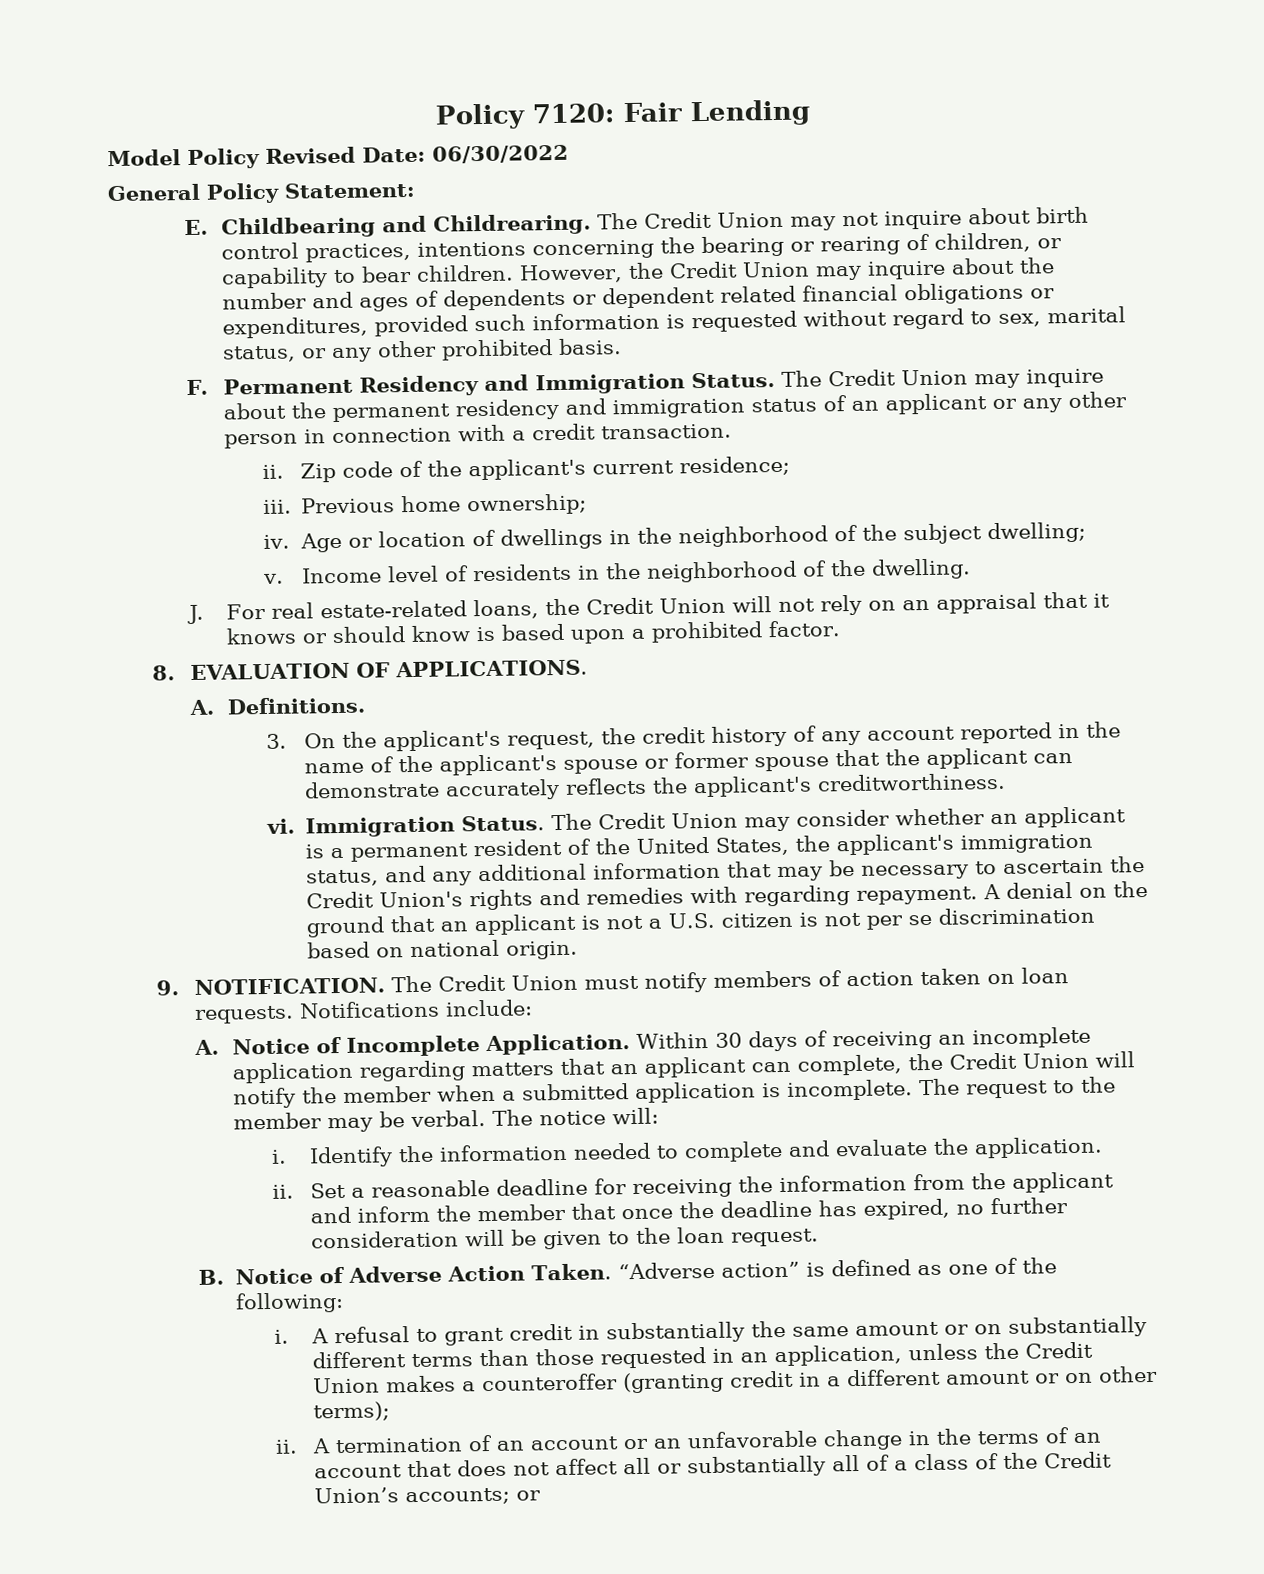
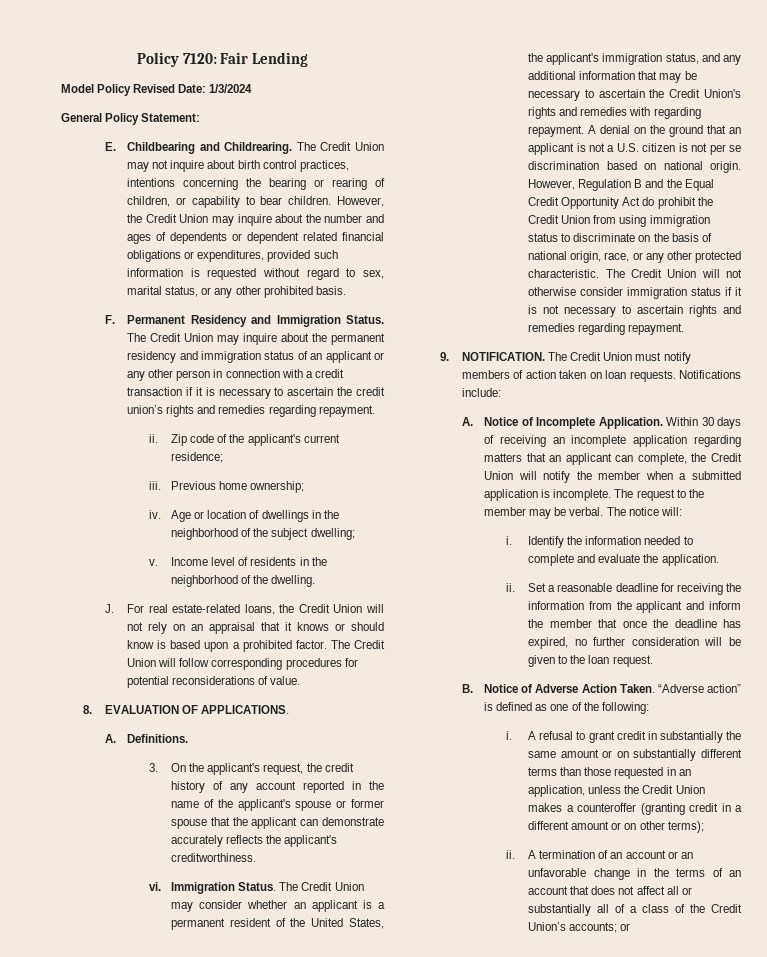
- Model Policy Revised Date: 06/30/2022
+ Model Policy Revised Date: 1/3/2024
- The Credit Union may inquire about the permanent residency and immigration status of an applicant or any other person in connection with a credit transaction.
+ The Credit Union may inquire about the permanent residency and immigration status of an applicant or any other person in connection with a credit transaction if it is necessary to ascertain the credit union’s rights and remedies regarding repayment.
+ The Credit Union will follow corresponding procedures for potential reconsiderations of value.
+ However, Regulation B and the Equal Credit Opportunity Act do prohibit the Credit Union from using immigration status to discriminate on the basis of national origin, race, or any other protected characteristic. The Credit Union will not otherwise consider immigration status if it is not necessary to ascertain rights and remedies regarding repayment.

